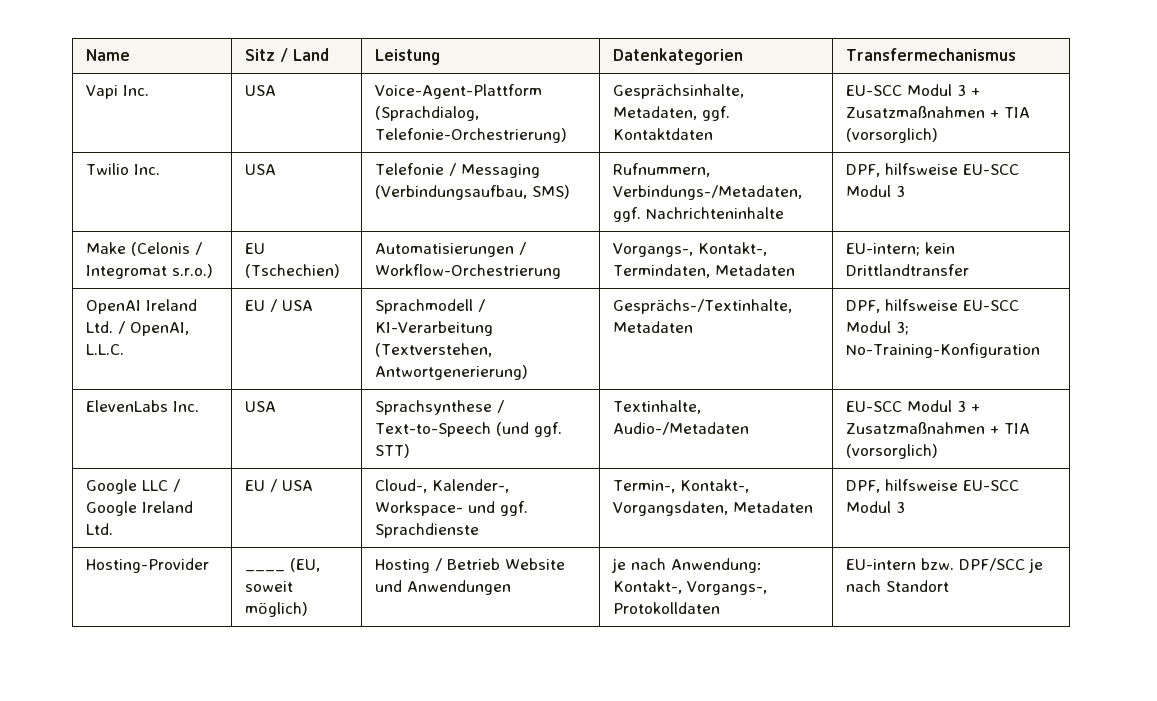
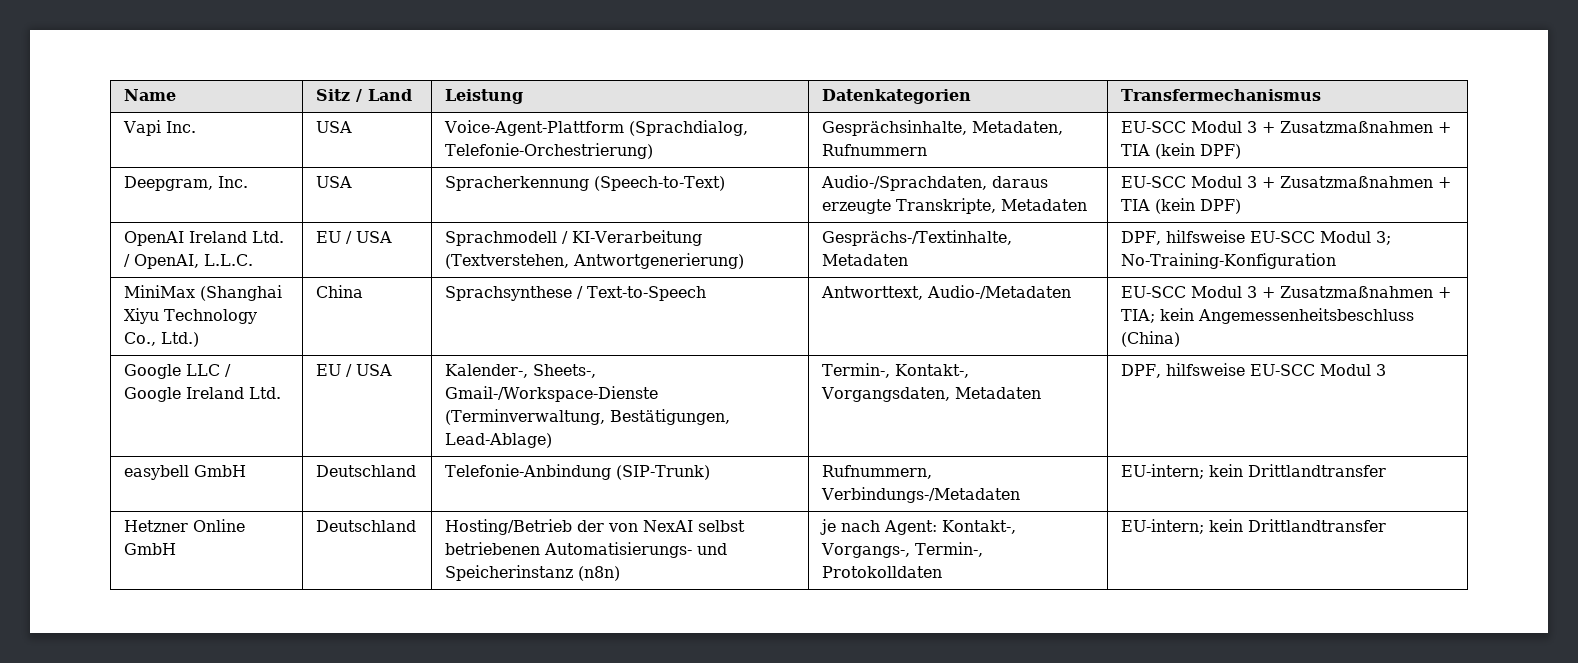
- Vapi Inc. | USA | Voice-Agent-Plattform (Sprachdialog, Telefonie-Orchestrierung) | Gesprächsinhalte, Metadaten, ggf. Kontaktdaten | EU-SCC Modul 3 + Zusatzmaßnahmen + TIA (vorsorglich)
- Twilio Inc. | USA | Telefonie / Messaging (Verbindungsaufbau, SMS) | Rufnummern, Verbindungs-/Metadaten, ggf. Nachrichteninhalte | DPF, hilfsweise EU-SCC Modul 3
- Make (Celonis / Integromat s.r.o.) | EU (Tschechien) | Automatisierungen / Workflow-Orchestrierung | Vorgangs-, Kontakt-, Termindaten, Metadaten | EU-intern; kein Drittlandtransfer
+ Vapi Inc. | USA | Voice-Agent-Plattform (Sprachdialog, Telefonie-Orchestrierung) | Gesprächsinhalte, Metadaten, Rufnummern | EU-SCC Modul 3 + Zusatzmaßnahmen + TIA (kein DPF)
+ Deepgram, Inc. | USA | Spracherkennung (Speech-to-Text) | Audio-/Sprachdaten, daraus erzeugte Transkripte, Metadaten | EU-SCC Modul 3 + Zusatzmaßnahmen + TIA (kein DPF)
- ElevenLabs Inc. | USA | Sprachsynthese / Text-to-Speech (und ggf. STT) | Textinhalte, Audio-/Metadaten | EU-SCC Modul 3 + Zusatzmaßnahmen + TIA (vorsorglich)
+ MiniMax (Shanghai Xiyu Technology Co., Ltd.) | China | Sprachsynthese / Text-to-Speech | Antworttext, Audio-/Metadaten | EU-SCC Modul 3 + Zusatzmaßnahmen + TIA; kein Angemessenheitsbeschluss (China)
- Google LLC / Google Ireland Ltd. | EU / USA | Cloud-, Kalender-, Workspace- und ggf. Sprachdienste | Termin-, Kontakt-, Vorgangsdaten, Metadaten | DPF, hilfsweise EU-SCC Modul 3
+ Google LLC / Google Ireland Ltd. | EU / USA | Kalender-, Sheets-, Gmail-/Workspace-Dienste (Terminverwaltung, Bestätigungen, Lead-Ablage) | Termin-, Kontakt-, Vorgangsdaten, Metadaten | DPF, hilfsweise EU-SCC Modul 3
- Hosting-Provider | ____ (EU, soweit möglich) | Hosting / Betrieb Website und Anwendungen | je nach Anwendung: Kontakt-, Vorgangs-, Protokolldaten | EU-intern bzw. DPF/SCC je nach Standort
+ easybell GmbH | Deutschland | Telefonie-Anbindung (SIP-Trunk) | Rufnummern, Verbindungs-/Metadaten | EU-intern; kein Drittlandtransfer
+ Hetzner Online GmbH | Deutschland | Hosting/Betrieb der von NexAI selbst betriebenen Automatisierungs- und Speicherinstanz (n8n) | je nach Agent: Kontakt-, Vorgangs-, Termin-, Protokolldaten | EU-intern; kein Drittlandtransfer

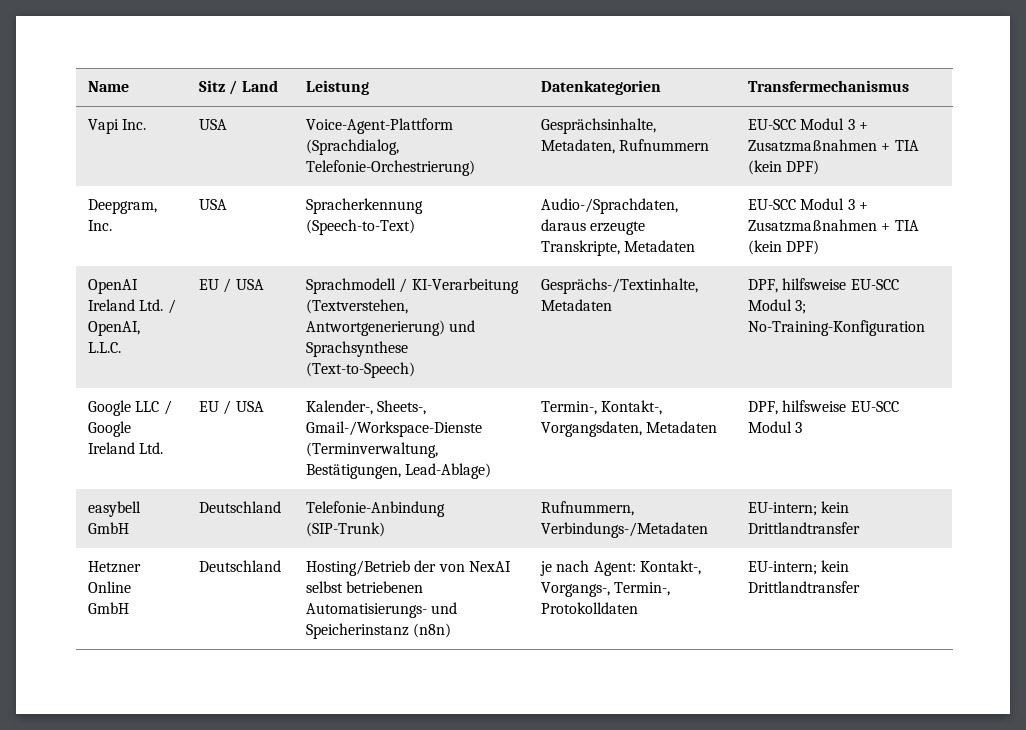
- OpenAI Ireland Ltd. / OpenAI, L.L.C. | EU / USA | Sprachmodell / KI-Verarbeitung (Textverstehen, Antwortgenerierung) | Gesprächs-/Textinhalte, Metadaten | DPF, hilfsweise EU-SCC Modul 3; No-Training-Konfiguration
+ OpenAI Ireland Ltd. / OpenAI, L.L.C. | EU / USA | Sprachmodell / KI-Verarbeitung (Textverstehen, Antwortgenerierung) und Sprachsynthese (Text-to-Speech) | Gesprächs-/Textinhalte, Metadaten | DPF, hilfsweise EU-SCC Modul 3; No-Training-Konfiguration
- MiniMax (Shanghai Xiyu Technology Co., Ltd.) | China | Sprachsynthese / Text-to-Speech | Antworttext, Audio-/Metadaten | EU-SCC Modul 3 + Zusatzmaßnahmen + TIA; kein Angemessenheitsbeschluss (China)

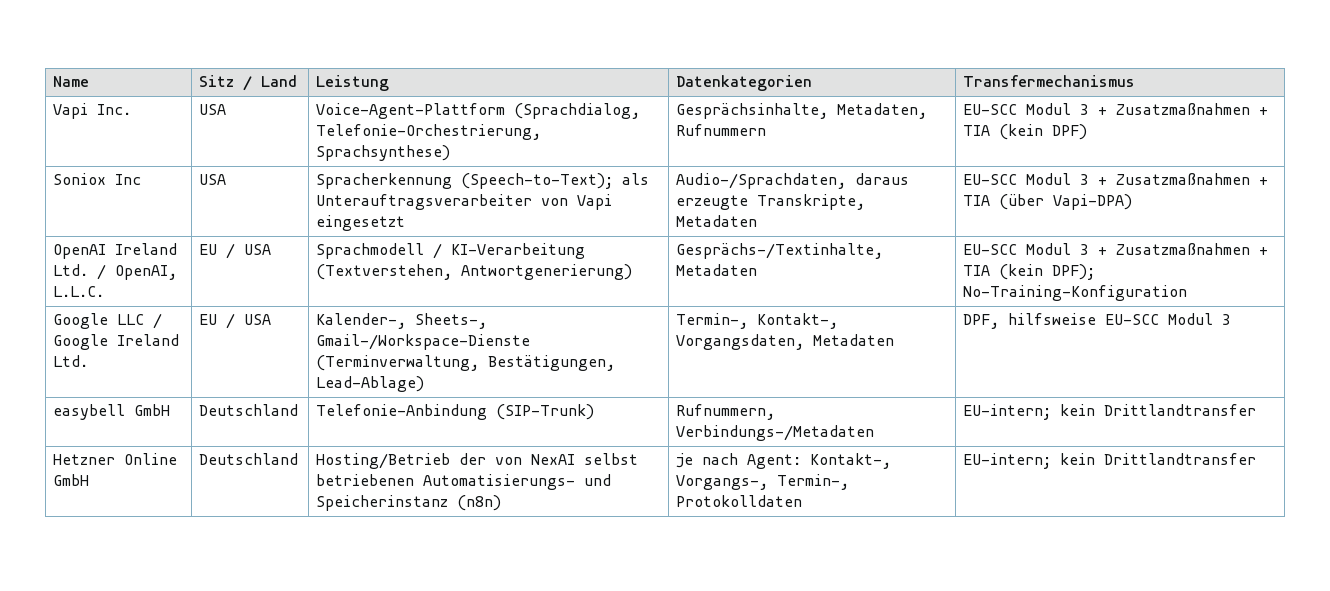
- Vapi Inc. | USA | Voice-Agent-Plattform (Sprachdialog, Telefonie-Orchestrierung) | Gesprächsinhalte, Metadaten, Rufnummern | EU-SCC Modul 3 + Zusatzmaßnahmen + TIA (kein DPF)
+ Vapi Inc. | USA | Voice-Agent-Plattform (Sprachdialog, Telefonie-Orchestrierung, Sprachsynthese) | Gesprächsinhalte, Metadaten, Rufnummern | EU-SCC Modul 3 + Zusatzmaßnahmen + TIA (kein DPF)
- Deepgram, Inc. | USA | Spracherkennung (Speech-to-Text) | Audio-/Sprachdaten, daraus erzeugte Transkripte, Metadaten | EU-SCC Modul 3 + Zusatzmaßnahmen + TIA (kein DPF)
+ Soniox Inc | USA | Spracherkennung (Speech-to-Text); als Unterauftragsverarbeiter von Vapi eingesetzt | Audio-/Sprachdaten, daraus erzeugte Transkripte, Metadaten | EU-SCC Modul 3 + Zusatzmaßnahmen + TIA (über Vapi-DPA)
- OpenAI Ireland Ltd. / OpenAI, L.L.C. | EU / USA | Sprachmodell / KI-Verarbeitung (Textverstehen, Antwortgenerierung) und Sprachsynthese (Text-to-Speech) | Gesprächs-/Textinhalte, Metadaten | DPF, hilfsweise EU-SCC Modul 3; No-Training-Konfiguration
+ OpenAI Ireland Ltd. / OpenAI, L.L.C. | EU / USA | Sprachmodell / KI-Verarbeitung (Textverstehen, Antwortgenerierung) | Gesprächs-/Textinhalte, Metadaten | EU-SCC Modul 3 + Zusatzmaßnahmen + TIA (kein DPF); No-Training-Konfiguration

